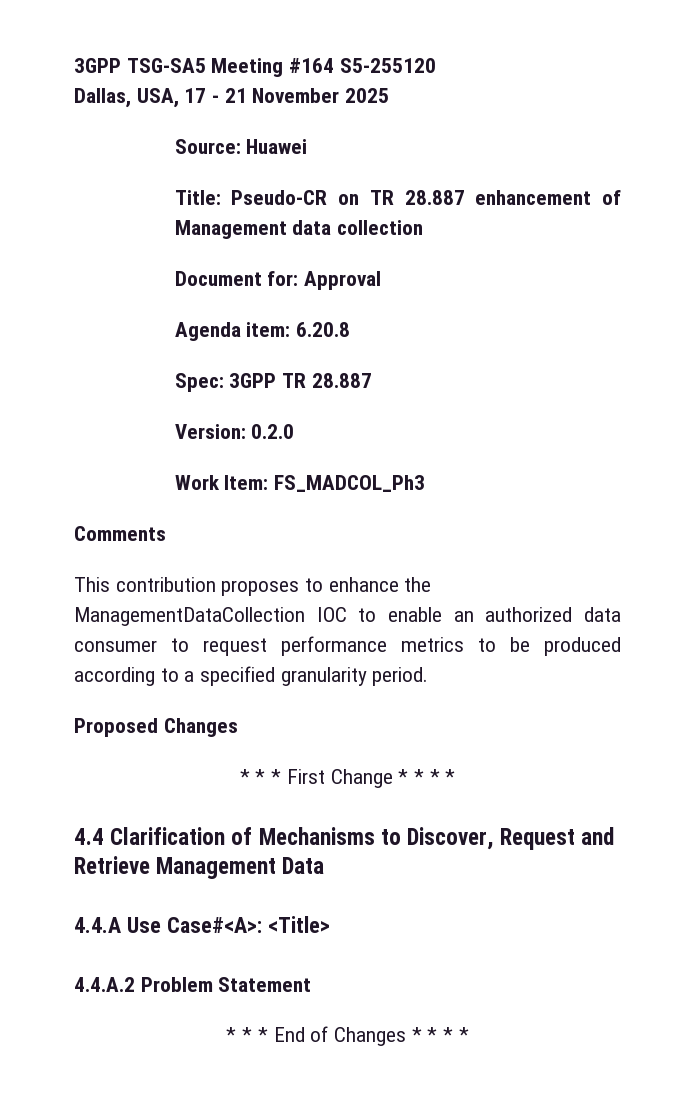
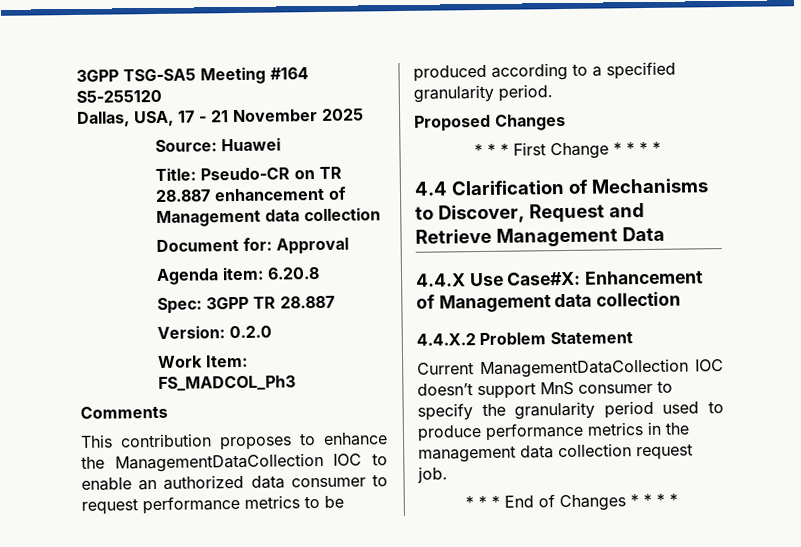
- 4.4.A Use Case#<A>: <Title>
- 4.4.A.2 Problem Statement
+ 4.4.X Use Case#X: Enhancement of Management data collection
+ 4.4.X.2 Problem Statement
+ Current ManagementDataCollection IOC doesn’t support MnS consumer to specify the granularity period used to produce performance metrics in the management data collection request job.

